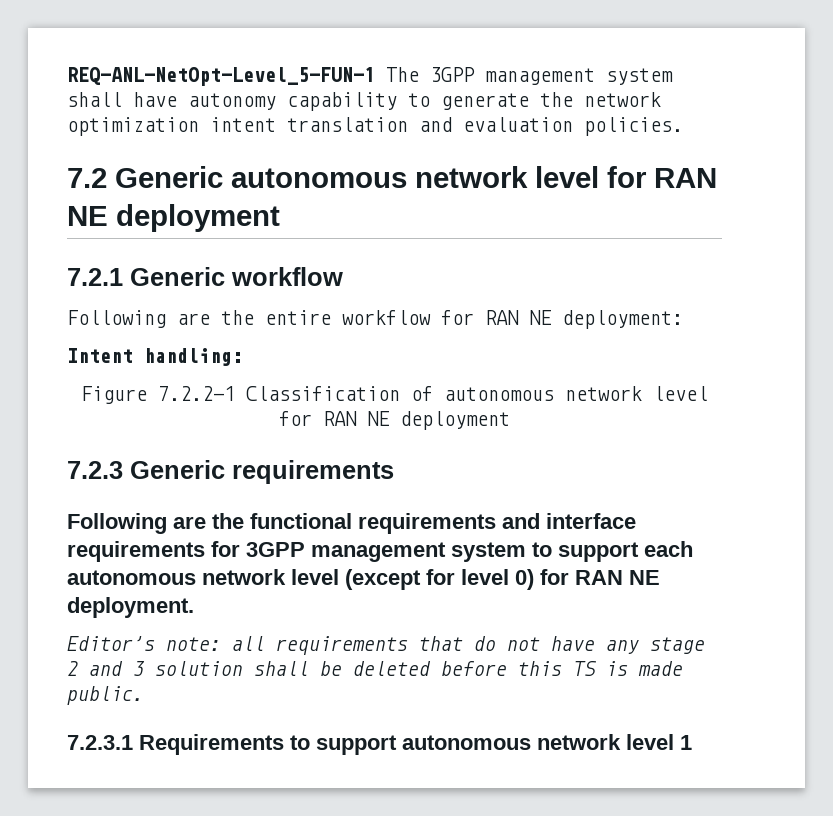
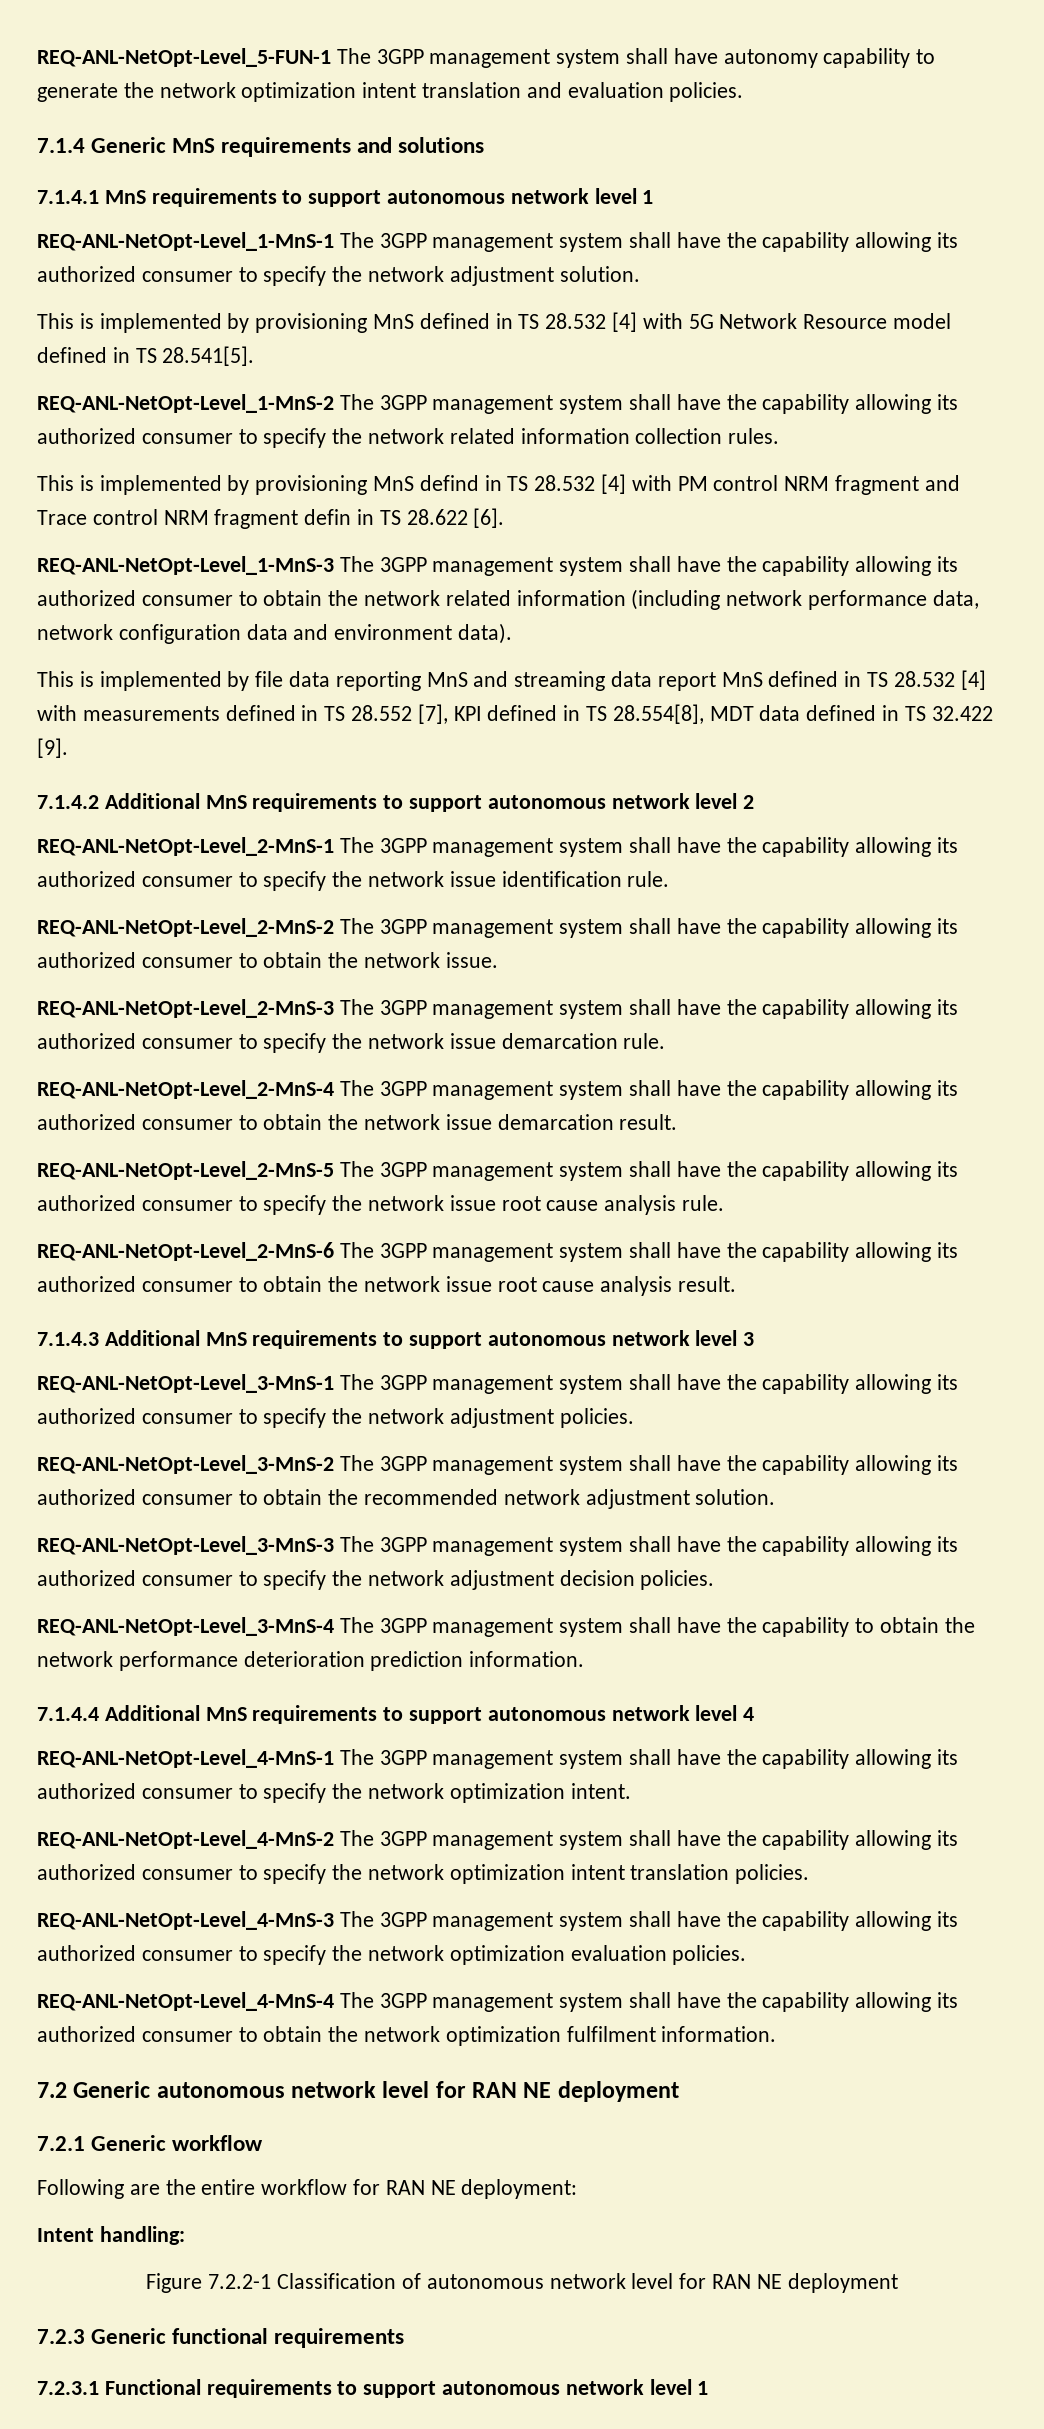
+ 7.1.4 Generic MnS requirements and solutions
+ 7.1.4.1 MnS requirements to support autonomous network level 1
+ REQ-ANL-NetOpt-Level_1-MnS-1 The 3GPP management system shall have the capability allowing its authorized consumer to specify the network adjustment solution.
+ This is implemented by provisioning MnS defined in TS 28.532 [4] with 5G Network Resource model defined in TS 28.541[5].
+ REQ-ANL-NetOpt-Level_1-MnS-2 The 3GPP management system shall have the capability allowing its authorized consumer to specify the network related information collection rules.
+ This is implemented by provisioning MnS defind in TS 28.532 [4] with PM control NRM fragment and Trace control NRM fragment defin in TS 28.622 [6].
+ REQ-ANL-NetOpt-Level_1-MnS-3 The 3GPP management system shall have the capability allowing its authorized consumer to obtain the network related information (including network performance data, network configuration data and environment data).
+ This is implemented by file data reporting MnS and streaming data report MnS defined in TS 28.532 [4] with measurements defined in TS 28.552 [7], KPI defined in TS 28.554[8], MDT data defined in TS 32.422 [9].
+ 7.1.4.2 Additional MnS requirements to support autonomous network level 2
+ REQ-ANL-NetOpt-Level_2-MnS-1 The 3GPP management system shall have the capability allowing its authorized consumer to specify the network issue identification rule.
+ REQ-ANL-NetOpt-Level_2-MnS-2 The 3GPP management system shall have the capability allowing its authorized consumer to obtain the network issue.
+ REQ-ANL-NetOpt-Level_2-MnS-3 The 3GPP management system shall have the capability allowing its authorized consumer to specify the network issue demarcation rule.
+ REQ-ANL-NetOpt-Level_2-MnS-4 The 3GPP management system shall have the capability allowing its authorized consumer to obtain the network issue demarcation result.
+ REQ-ANL-NetOpt-Level_2-MnS-5 The 3GPP management system shall have the capability allowing its authorized consumer to specify the network issue root cause analysis rule.
+ REQ-ANL-NetOpt-Level_2-MnS-6 The 3GPP management system shall have the capability allowing its authorized consumer to obtain the network issue root cause analysis result.
+ 7.1.4.3 Additional MnS requirements to support autonomous network level 3
+ REQ-ANL-NetOpt-Level_3-MnS-1 The 3GPP management system shall have the capability allowing its authorized consumer to specify the network adjustment policies.
+ REQ-ANL-NetOpt-Level_3-MnS-2 The 3GPP management system shall have the capability allowing its authorized consumer to obtain the recommended network adjustment solution.
+ REQ-ANL-NetOpt-Level_3-MnS-3 The 3GPP management system shall have the capability allowing its authorized consumer to specify the network adjustment decision policies.
+ REQ-ANL-NetOpt-Level_3-MnS-4 The 3GPP management system shall have the capability to obtain the network performance deterioration prediction information.
+ 7.1.4.4 Additional MnS requirements to support autonomous network level 4
+ REQ-ANL-NetOpt-Level_4-MnS-1 The 3GPP management system shall have the capability allowing its authorized consumer to specify the network optimization intent.
+ REQ-ANL-NetOpt-Level_4-MnS-2 The 3GPP management system shall have the capability allowing its authorized consumer to specify the network optimization intent translation policies.
+ REQ-ANL-NetOpt-Level_4-MnS-3 The 3GPP management system shall have the capability allowing its authorized consumer to specify the network optimization evaluation policies.
+ REQ-ANL-NetOpt-Level_4-MnS-4 The 3GPP management system shall have the capability allowing its authorized consumer to obtain the network optimization fulfilment information.
- 7.2.3 Generic requirements
+ 7.2.3 Generic functional requirements
- Following are the functional requirements and interface requirements for 3GPP management system to support each autonomous network level (except for level 0) for RAN NE deployment.
- Editor’s note: all requirements that do not have any stage 2 and 3 solution shall be deleted before this TS is made public.
- 7.2.3.1 Requirements to support autonomous network level 1
+ 7.2.3.1 Functional requirements to support autonomous network level 1

